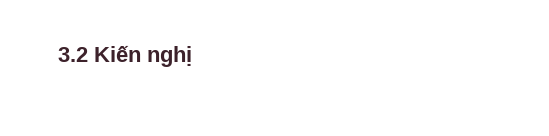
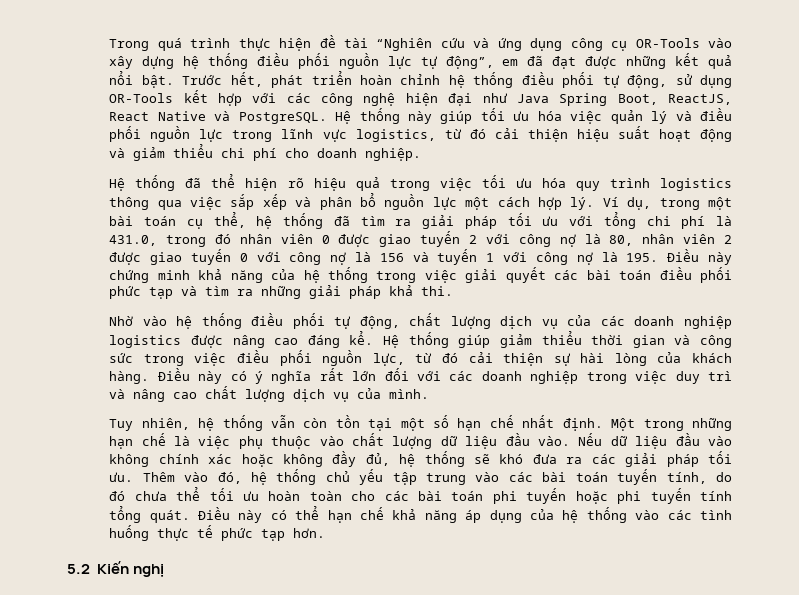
- 3.2 Kiến nghị
+ Trong quá trình thực hiện đề tài “Nghiên cứu và ứng dụng công cụ OR-Tools vào xây dựng hệ thống điều phối nguồn lực tự động”, em đã đạt được những kết quả nổi bật. Trước hết, phát triển hoàn chỉnh hệ thống điều phối tự động, sử dụng OR-Tools kết hợp với các công nghệ hiện đại như Java Spring Boot, ReactJS, React Native và PostgreSQL. Hệ thống này giúp tối ưu hóa việc quản lý và điều phối nguồn lực trong lĩnh vực logistics, từ đó cải thiện hiệu suất hoạt động và giảm thiểu chi phí cho doanh nghiệp.
+ Hệ thống đã thể hiện rõ hiệu quả trong việc tối ưu hóa quy trình logistics thông qua việc sắp xếp và phân bổ nguồn lực một cách hợp lý. Ví dụ, trong một bài toán cụ thể, hệ thống đã tìm ra giải pháp tối ưu với tổng chi phí là 431.0, trong đó nhân viên 0 được giao tuyến 2 với công nợ là 80, nhân viên 2 được giao tuyến 0 với công nợ là 156 và tuyến 1 với công nợ là 195. Điều này chứng minh khả năng của hệ thống trong việc giải quyết các bài toán điều phối phức tạp và tìm ra những giải pháp khả thi.
+ Nhờ vào hệ thống điều phối tự động, chất lượng dịch vụ của các doanh nghiệp logistics được nâng cao đáng kể. Hệ thống giúp giảm thiểu thời gian và công sức trong việc điều phối nguồn lực, từ đó cải thiện sự hài lòng của khách hàng. Điều này có ý nghĩa rất lớn đối với các doanh nghiệp trong việc duy trì và nâng cao chất lượng dịch vụ của mình.
+ Tuy nhiên, hệ thống vẫn còn tồn tại một số hạn chế nhất định. Một trong những hạn chế là việc phụ thuộc vào chất lượng dữ liệu đầu vào. Nếu dữ liệu đầu vào không chính xác hoặc không đầy đủ, hệ thống sẽ khó đưa ra các giải pháp tối ưu. Thêm vào đó, hệ thống chủ yếu tập trung vào các bài toán tuyến tính, do đó chưa thể tối ưu hoàn toàn cho các bài toán phi tuyến hoặc phi tuyến tính tổng quát. Điều này có thể hạn chế khả năng áp dụng của hệ thống vào các tình huống thực tế phức tạp hơn.
+ 5.2 Kiến nghị

